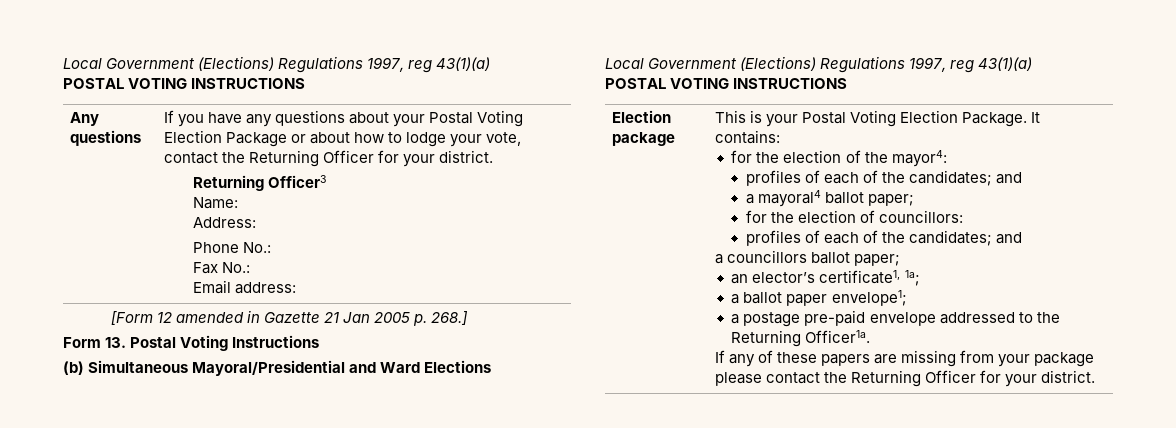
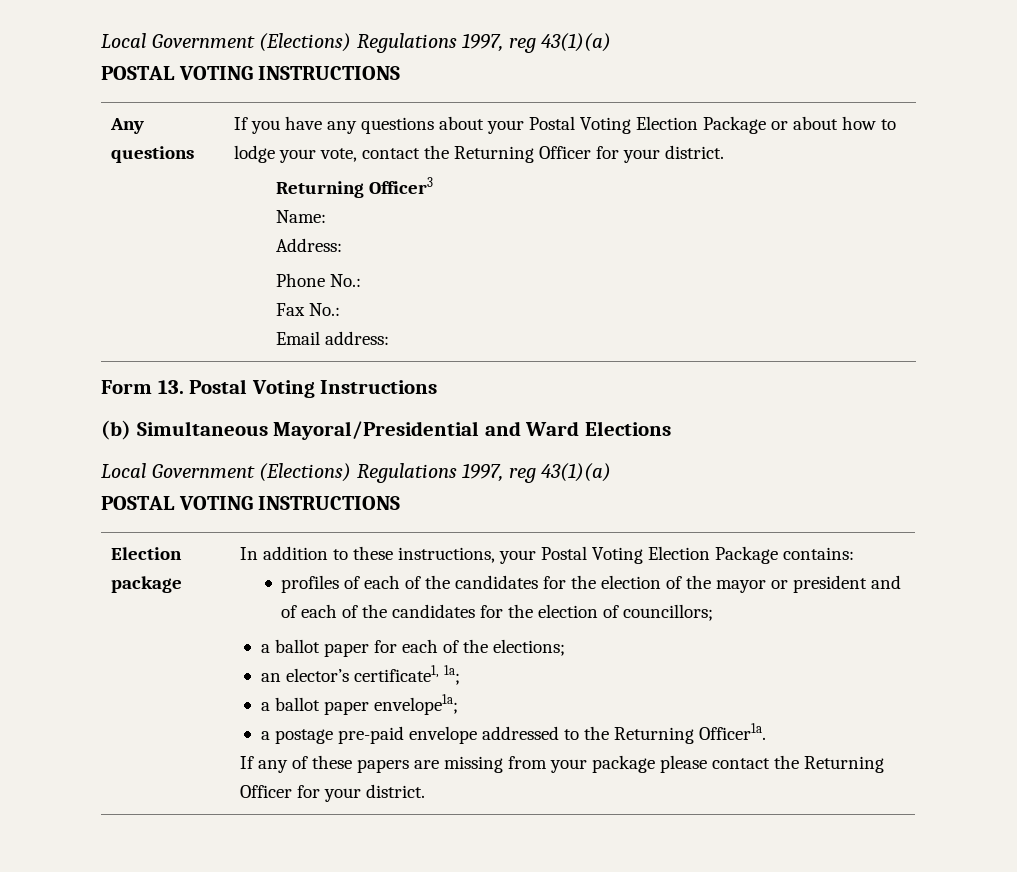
- [Form 12 amended in Gazette 21 Jan 2005 p. 268.]
- This is your Postal Voting Election Package. It contains:
+ In addition to these instructions, your Postal Voting Election Package contains:
- for the election of the mayor4:
- profiles of each of the candidates; and
- a mayoral4 ballot paper;
- for the election of councillors:
- profiles of each of the candidates; and
- a councillors ballot paper;
+ profiles of each of the candidates for the election of the mayor or president and of each of the candidates for the election of councillors;
+ a ballot paper for each of the elections;
- a ballot paper envelope1;
+ a ballot paper envelope1a;

